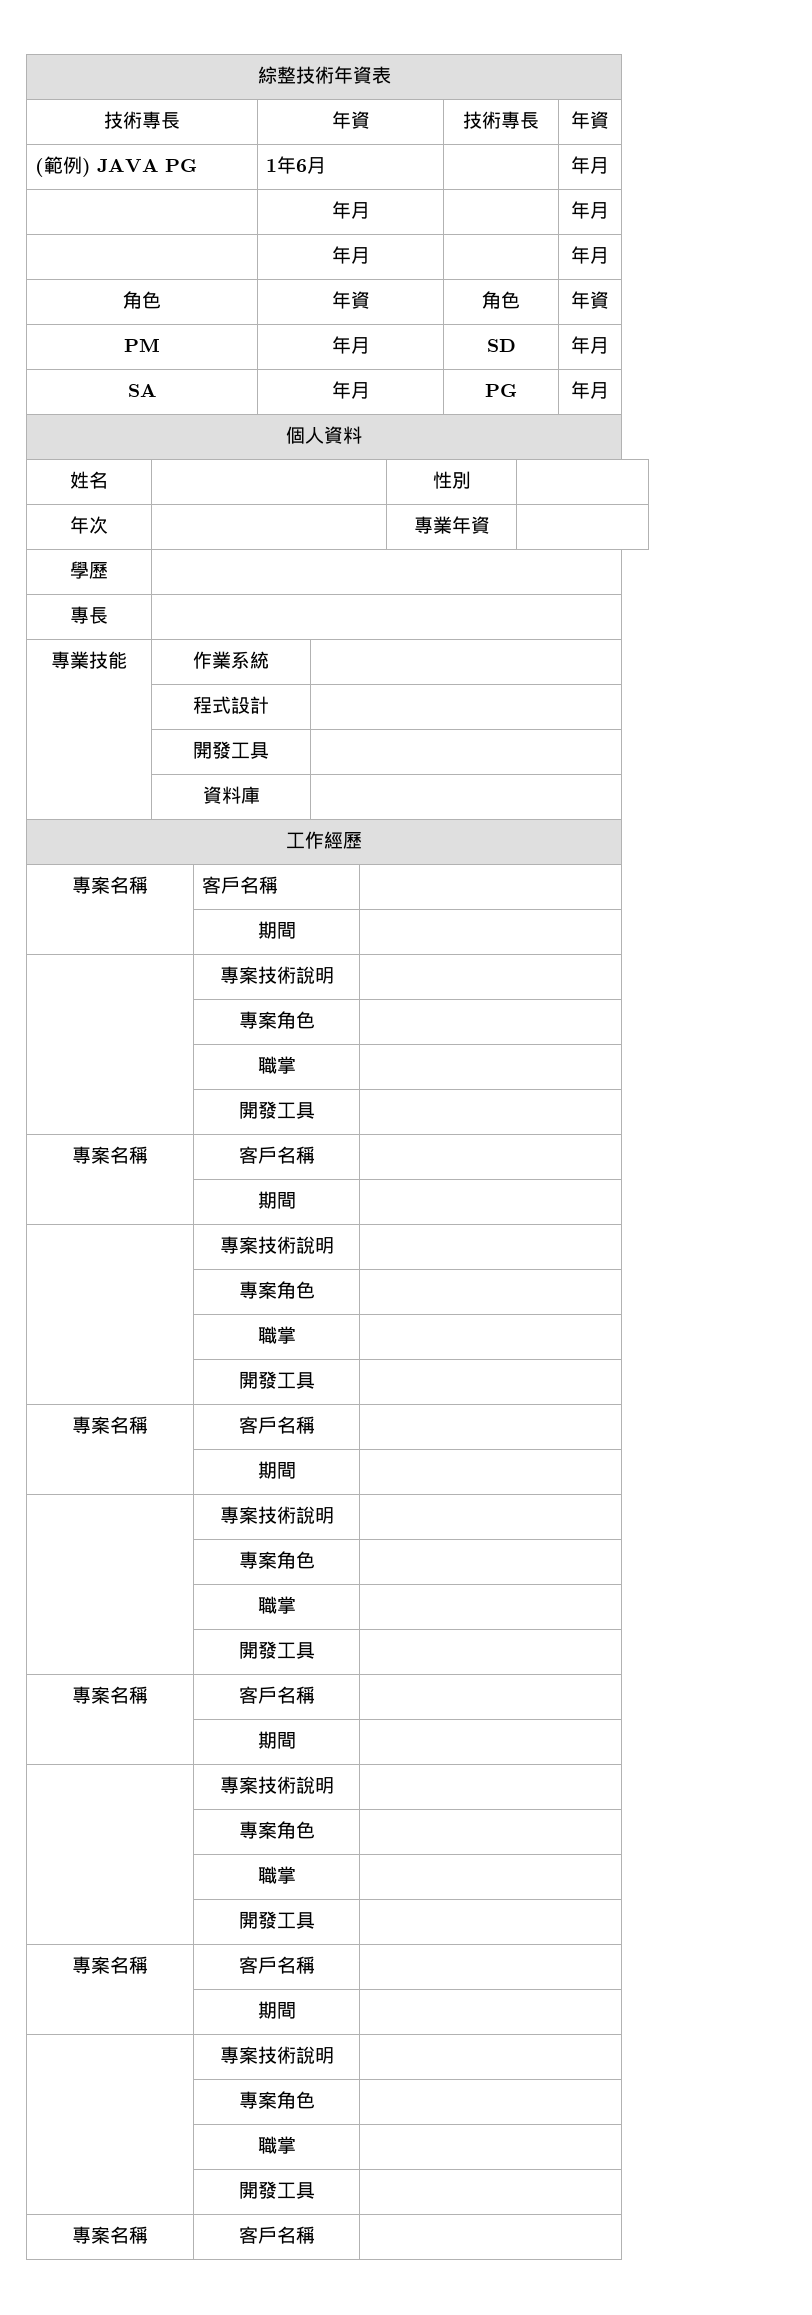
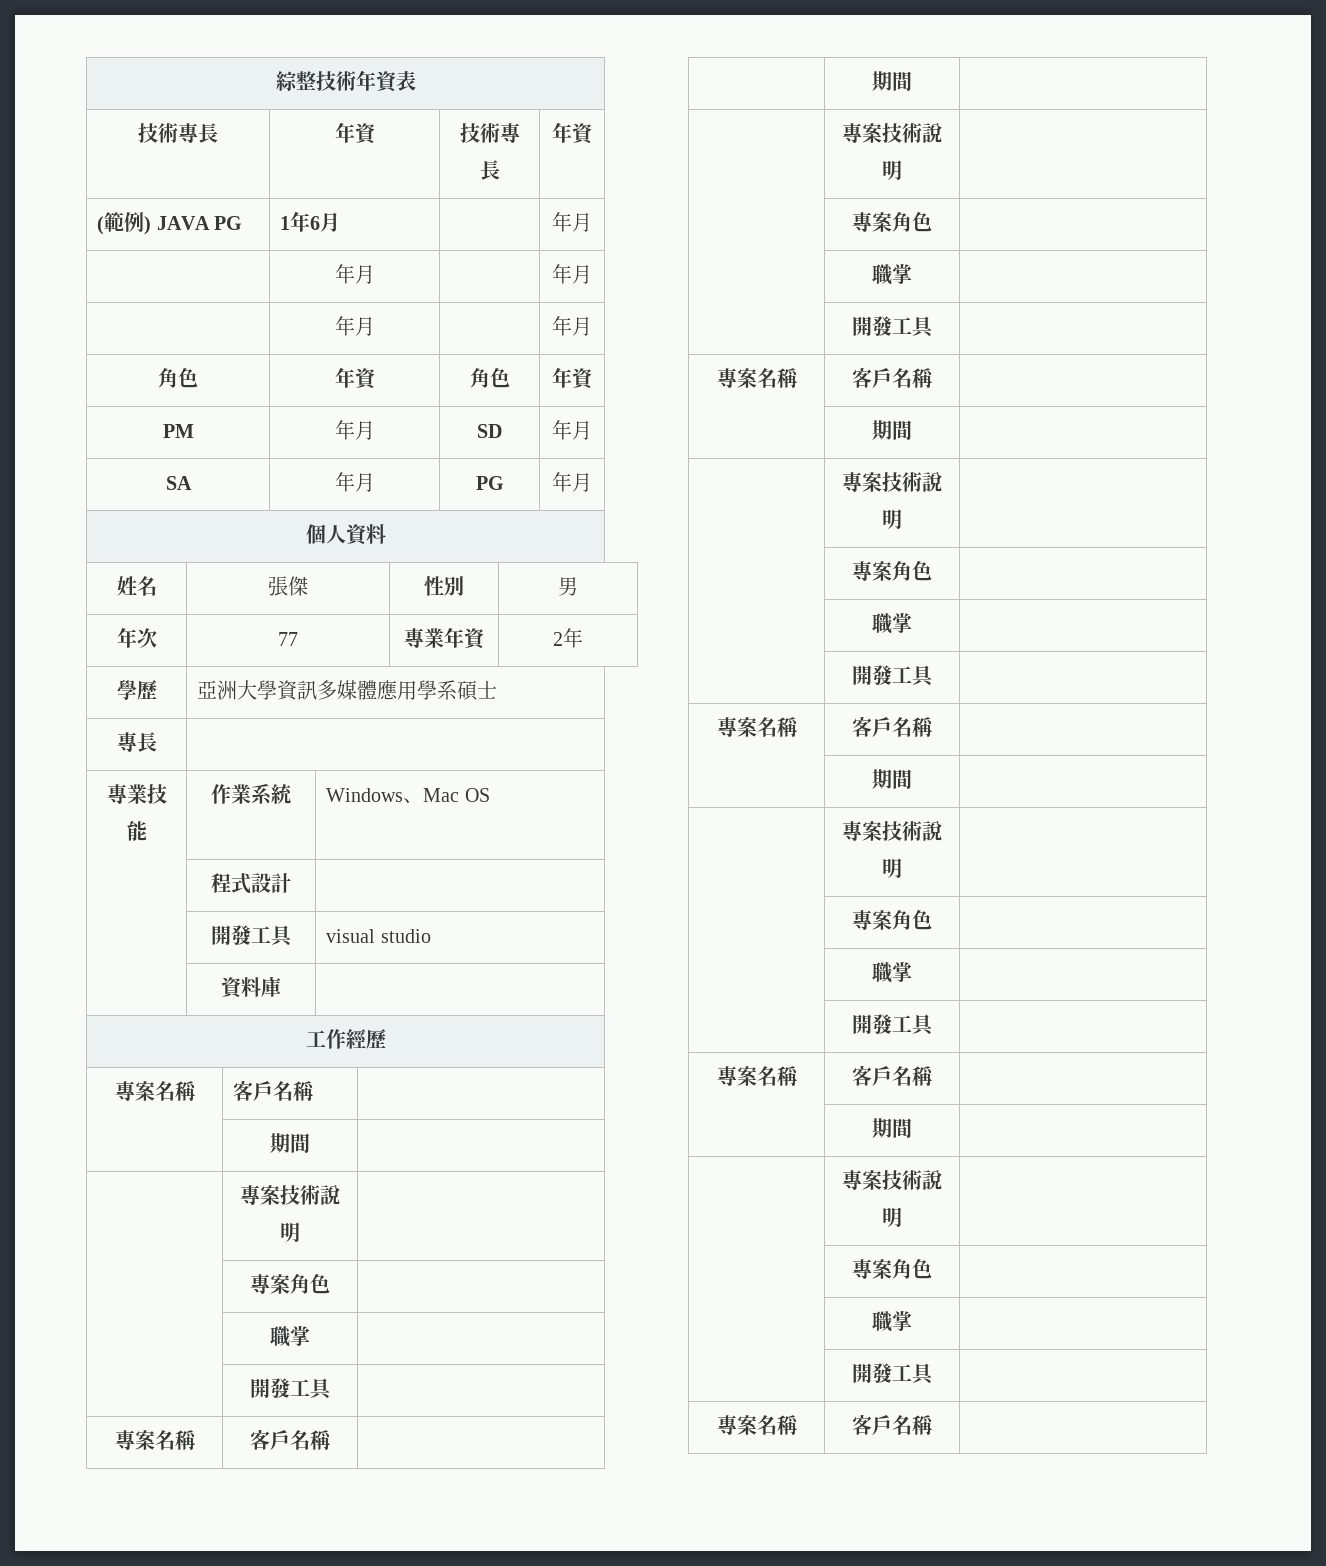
- 姓名 | | 性別 |
+ 姓名 | 張傑 | 性別 | 男
- 年次 | | 專業年資 |
+ 年次 | 77 | 專業年資 | 2年
- 學歷 |
+ 學歷 | 亞洲大學資訊多媒體應用學系碩士
- 專業技能 | 作業系統 |
+ 專業技能 | 作業系統 | Windows、Mac OS
  | 程式設計 |
- | 開發工具 |
+ | 開發工具 | visual studio

